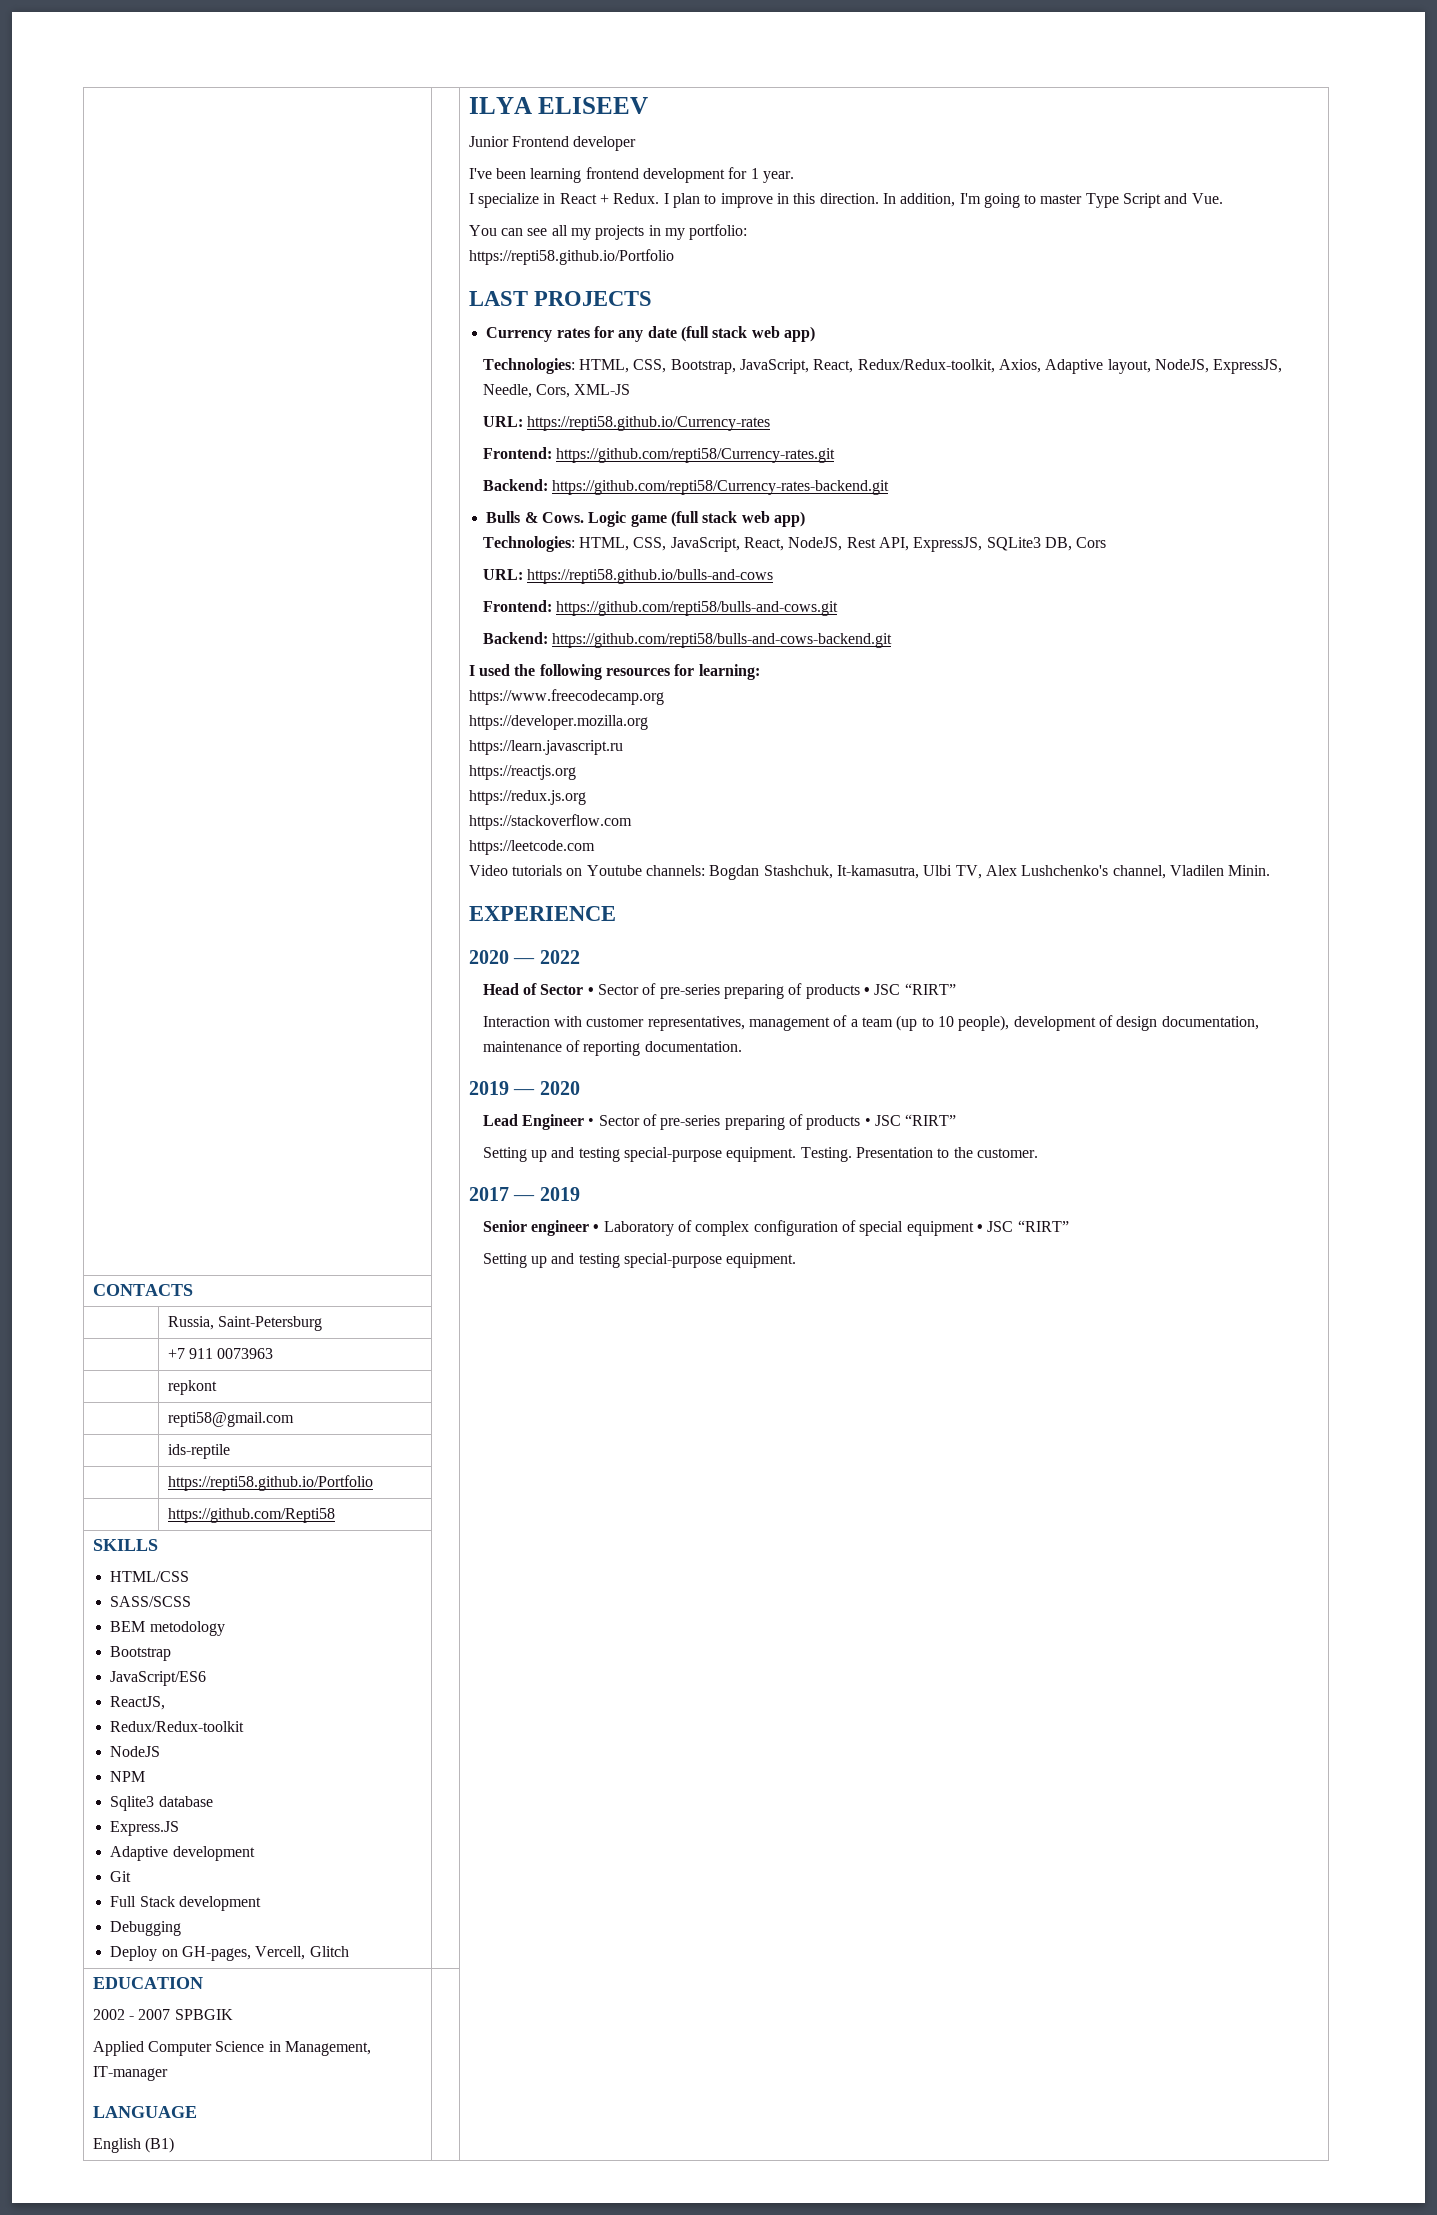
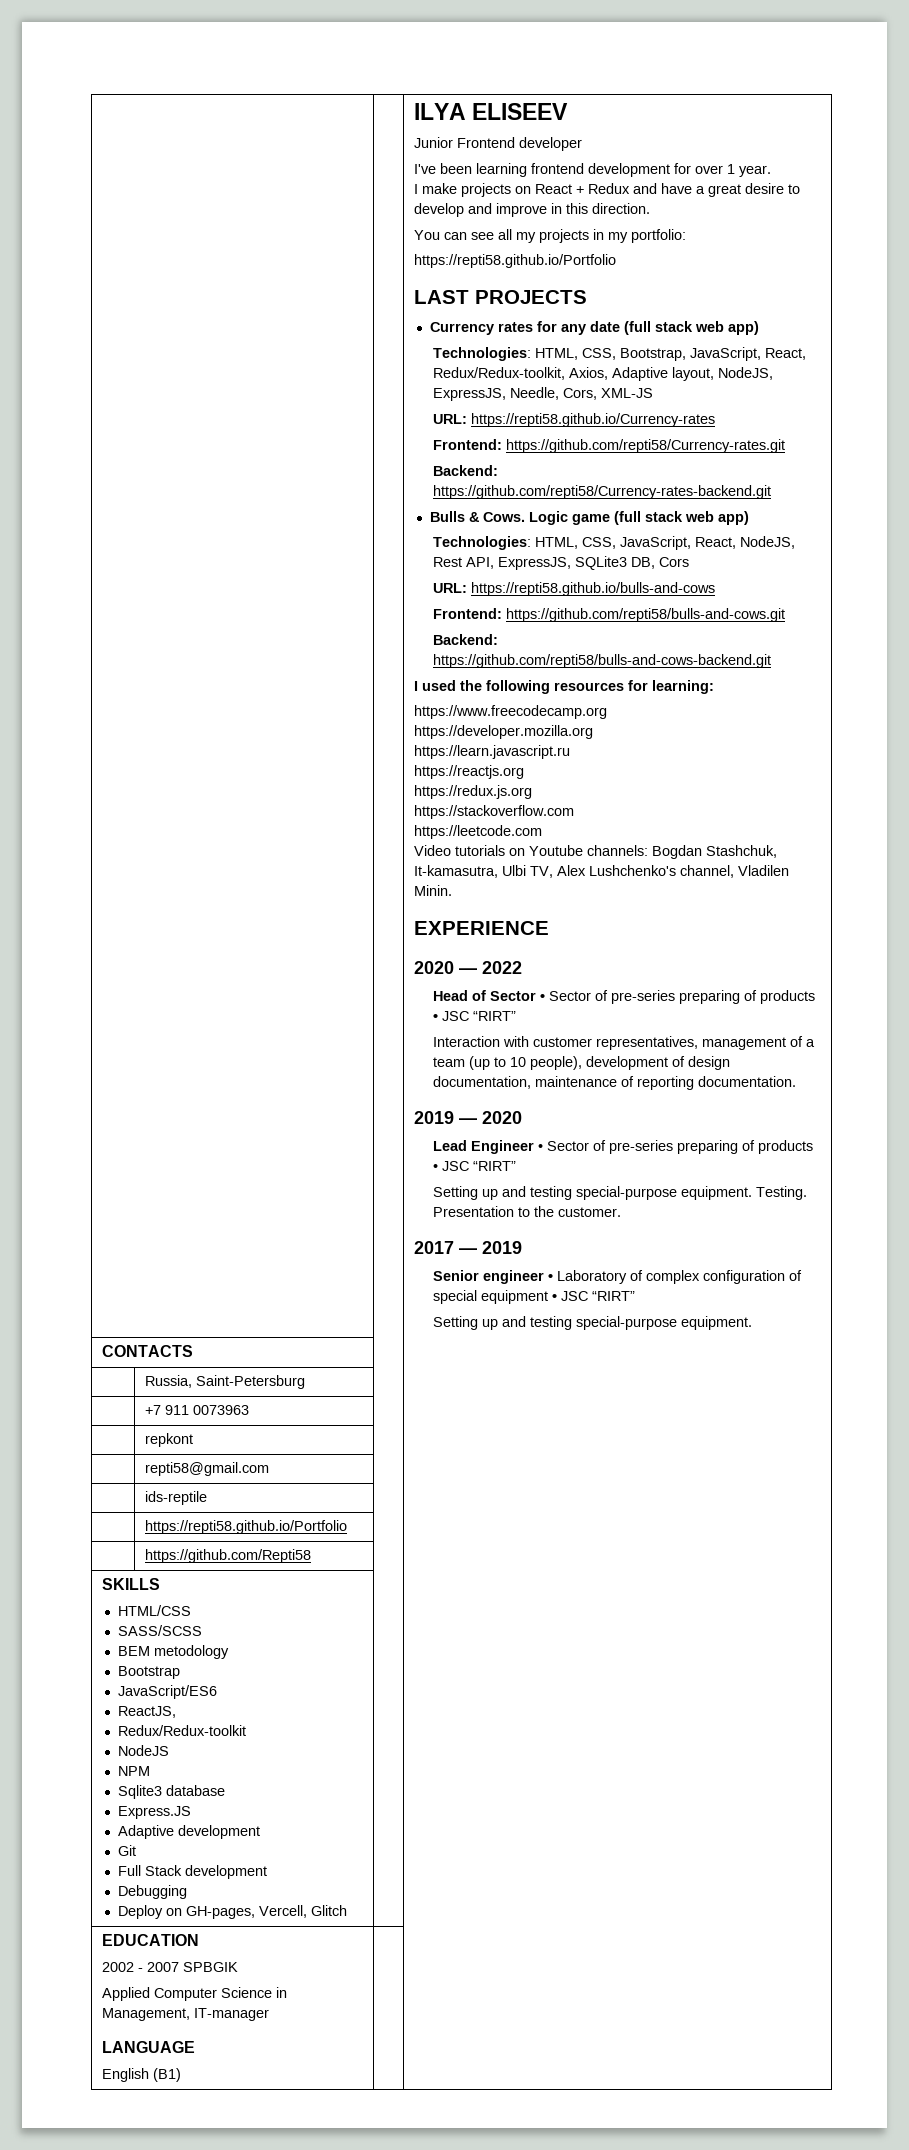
- I've been learning frontend development for 1 year.
+ I've been learning frontend development for over 1 year.
- I specialize in React + Redux. I plan to improve in this direction. In addition, I'm going to master Type Script and Vue.
+ I make projects on React + Redux and have a great desire to develop and improve in this direction.

